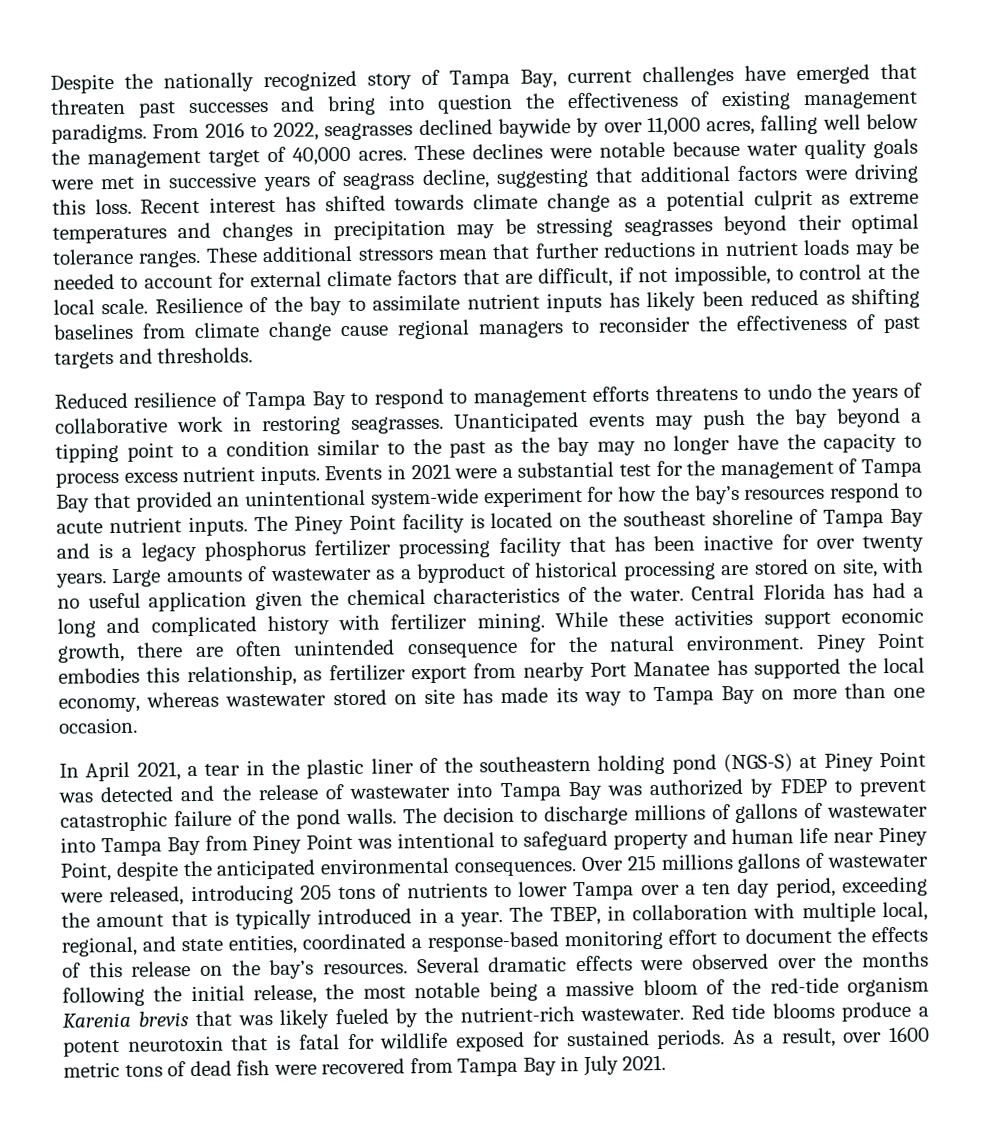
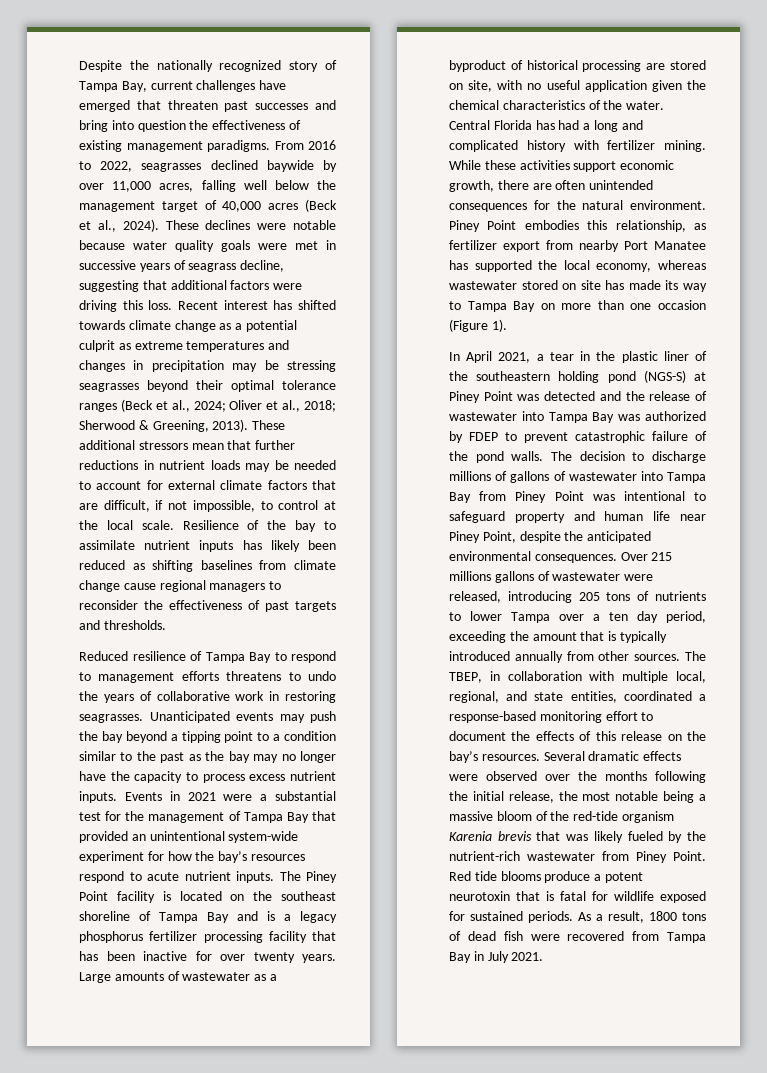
- From 2016 to 2022, seagrasses declined baywide by over 11,000 acres, falling well below the management target of 40,000 acres.
+ From 2016 to 2022, seagrasses declined baywide by over 11,000 acres, falling well below the management target of 40,000 acres (Beck et al., 2024).
- Recent interest has shifted towards climate change as a potential culprit as extreme temperatures and changes in precipitation may be stressing seagrasses beyond their optimal tolerance ranges.
+ Recent interest has shifted towards climate change as a potential culprit as extreme temperatures and changes in precipitation may be stressing seagrasses beyond their optimal tolerance ranges (Beck et al., 2024; Oliver et al., 2018; Sherwood & Greening, 2013).
- While these activities support economic growth, there are often unintended consequence for the natural environment.
+ While these activities support economic growth, there are often unintended consequences for the natural environment.
- Piney Point embodies this relationship, as fertilizer export from nearby Port Manatee has supported the local economy, whereas wastewater stored on site has made its way to Tampa Bay on more than one occasion.
+ Piney Point embodies this relationship, as fertilizer export from nearby Port Manatee has supported the local economy, whereas wastewater stored on site has made its way to Tampa Bay on more than one occasion (Figure 1).
- Over 215 millions gallons of wastewater were released, introducing 205 tons of nutrients to lower Tampa over a ten day period, exceeding the amount that is typically introduced in a year.
+ Over 215 millions gallons of wastewater were released, introducing 205 tons of nutrients to lower Tampa over a ten day period, exceeding the amount that is typically introduced annually from other sources.
- Several dramatic effects were observed over the months following the initial release, the most notable being a massive bloom of the red-tide organism Karenia brevis that was likely fueled by the nutrient-rich wastewater.
+ Several dramatic effects were observed over the months following the initial release, the most notable being a massive bloom of the red-tide organism Karenia brevis that was likely fueled by the nutrient-rich wastewater from Piney Point.
- As a result, over 1600 metric tons of dead fish were recovered from Tampa Bay in July 2021.
+ As a result, 1800 tons of dead fish were recovered from Tampa Bay in July 2021.

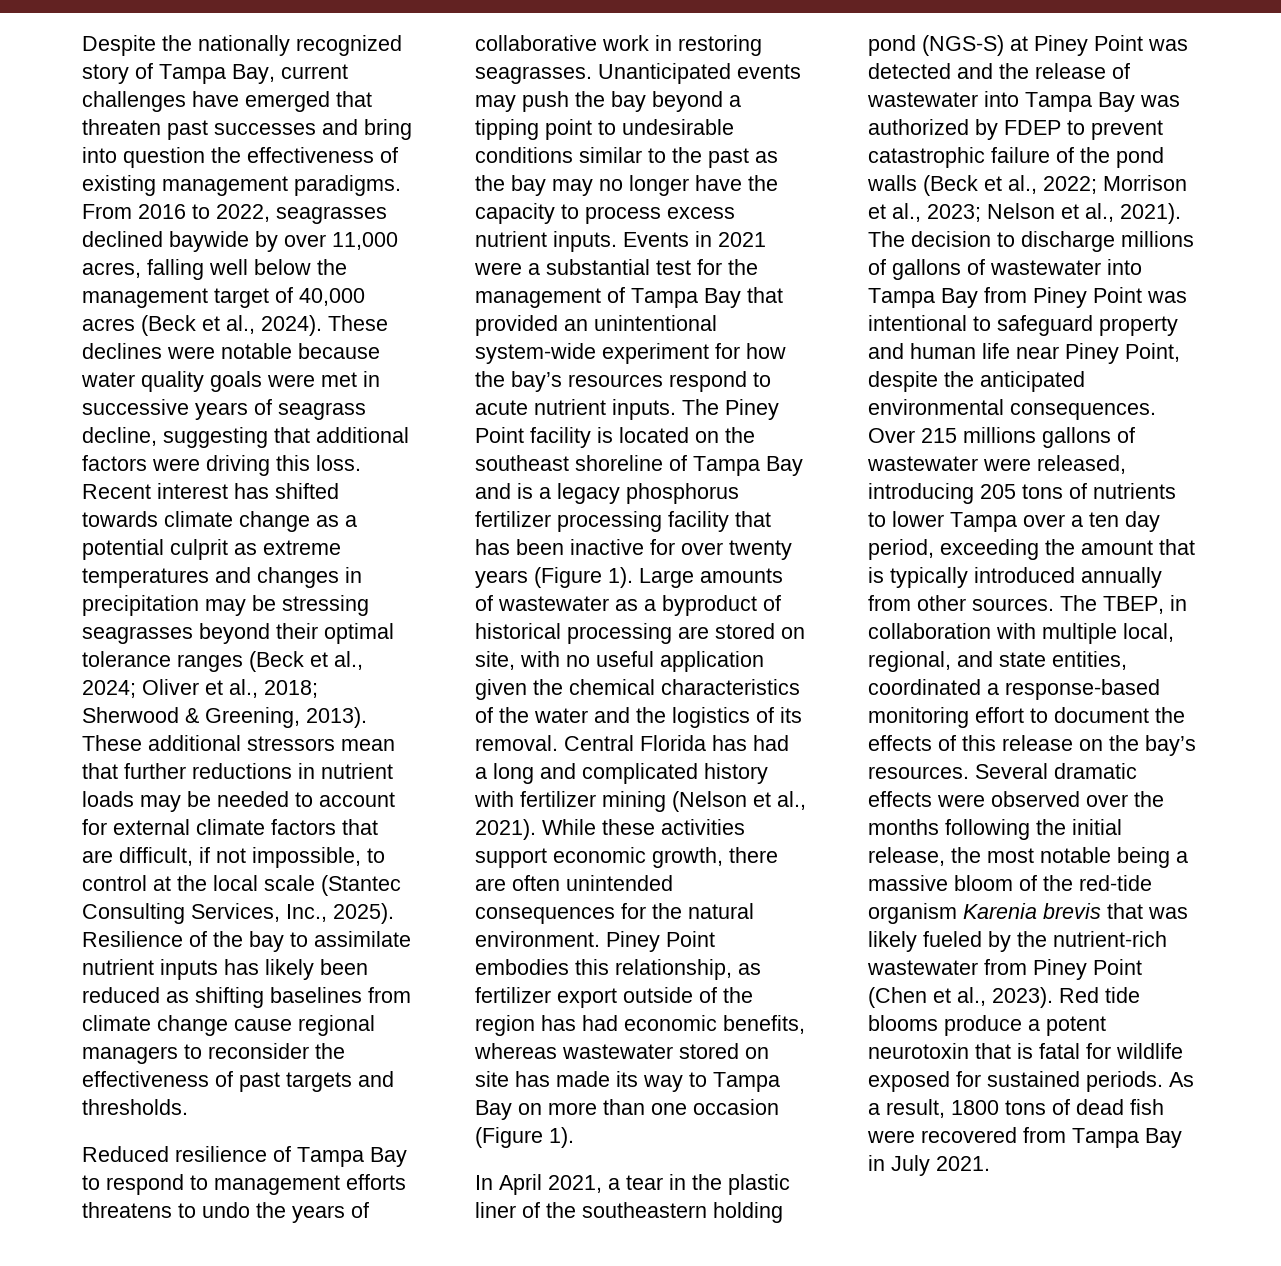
- These additional stressors mean that further reductions in nutrient loads may be needed to account for external climate factors that are difficult, if not impossible, to control at the local scale.
+ These additional stressors mean that further reductions in nutrient loads may be needed to account for external climate factors that are difficult, if not impossible, to control at the local scale (Stantec Consulting Services, Inc., 2025).
- Unanticipated events may push the bay beyond a tipping point to a condition similar to the past as the bay may no longer have the capacity to process excess nutrient inputs.
+ Unanticipated events may push the bay beyond a tipping point to undesirable conditions similar to the past as the bay may no longer have the capacity to process excess nutrient inputs.
- The Piney Point facility is located on the southeast shoreline of Tampa Bay and is a legacy phosphorus fertilizer processing facility that has been inactive for over twenty years.
+ The Piney Point facility is located on the southeast shoreline of Tampa Bay and is a legacy phosphorus fertilizer processing facility that has been inactive for over twenty years (Figure 1).
- Large amounts of wastewater as a byproduct of historical processing are stored on site, with no useful application given the chemical characteristics of the water.
+ Large amounts of wastewater as a byproduct of historical processing are stored on site, with no useful application given the chemical characteristics of the water and the logistics of its removal.
- Central Florida has had a long and complicated history with fertilizer mining.
+ Central Florida has had a long and complicated history with fertilizer mining (Nelson et al., 2021).
- Piney Point embodies this relationship, as fertilizer export from nearby Port Manatee has supported the local economy, whereas wastewater stored on site has made its way to Tampa Bay on more than one occasion (Figure 1).
+ Piney Point embodies this relationship, as fertilizer export outside of the region has had economic benefits, whereas wastewater stored on site has made its way to Tampa Bay on more than one occasion (Figure 1).
- In April 2021, a tear in the plastic liner of the southeastern holding pond (NGS-S) at Piney Point was detected and the release of wastewater into Tampa Bay was authorized by FDEP to prevent catastrophic failure of the pond walls.
+ In April 2021, a tear in the plastic liner of the southeastern holding pond (NGS-S) at Piney Point was detected and the release of wastewater into Tampa Bay was authorized by FDEP to prevent catastrophic failure of the pond walls (Beck et al., 2022; Morrison et al., 2023; Nelson et al., 2021).
- Several dramatic effects were observed over the months following the initial release, the most notable being a massive bloom of the red-tide organism Karenia brevis that was likely fueled by the nutrient-rich wastewater from Piney Point.
+ Several dramatic effects were observed over the months following the initial release, the most notable being a massive bloom of the red-tide organism Karenia brevis that was likely fueled by the nutrient-rich wastewater from Piney Point (Chen et al., 2023).

